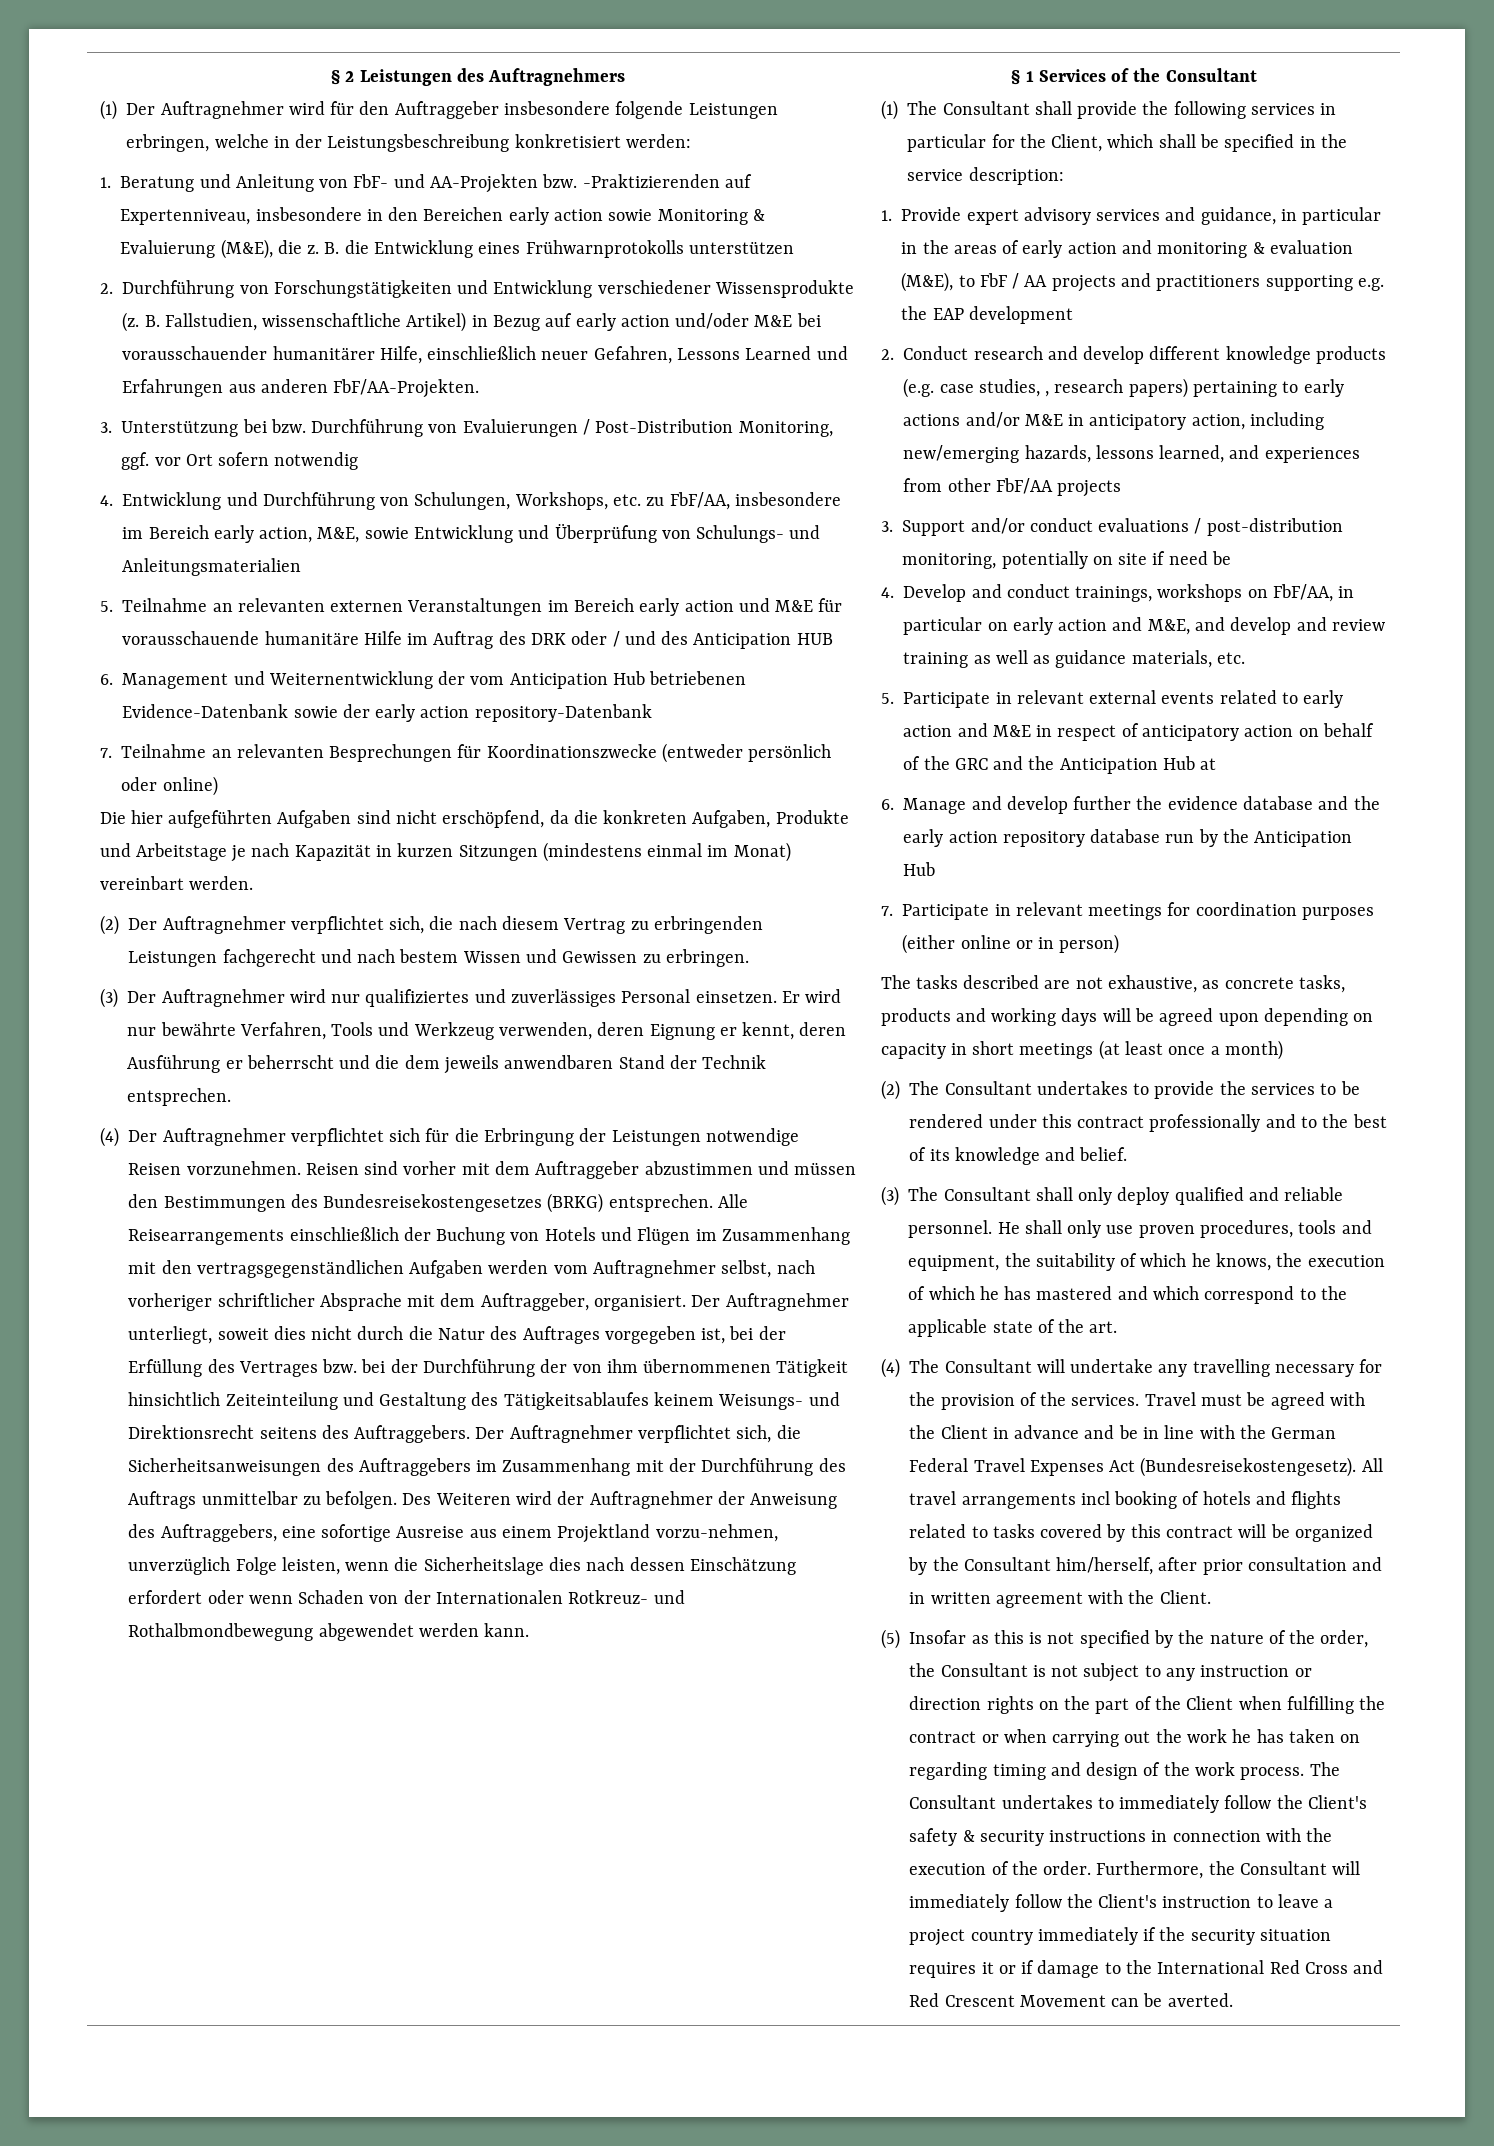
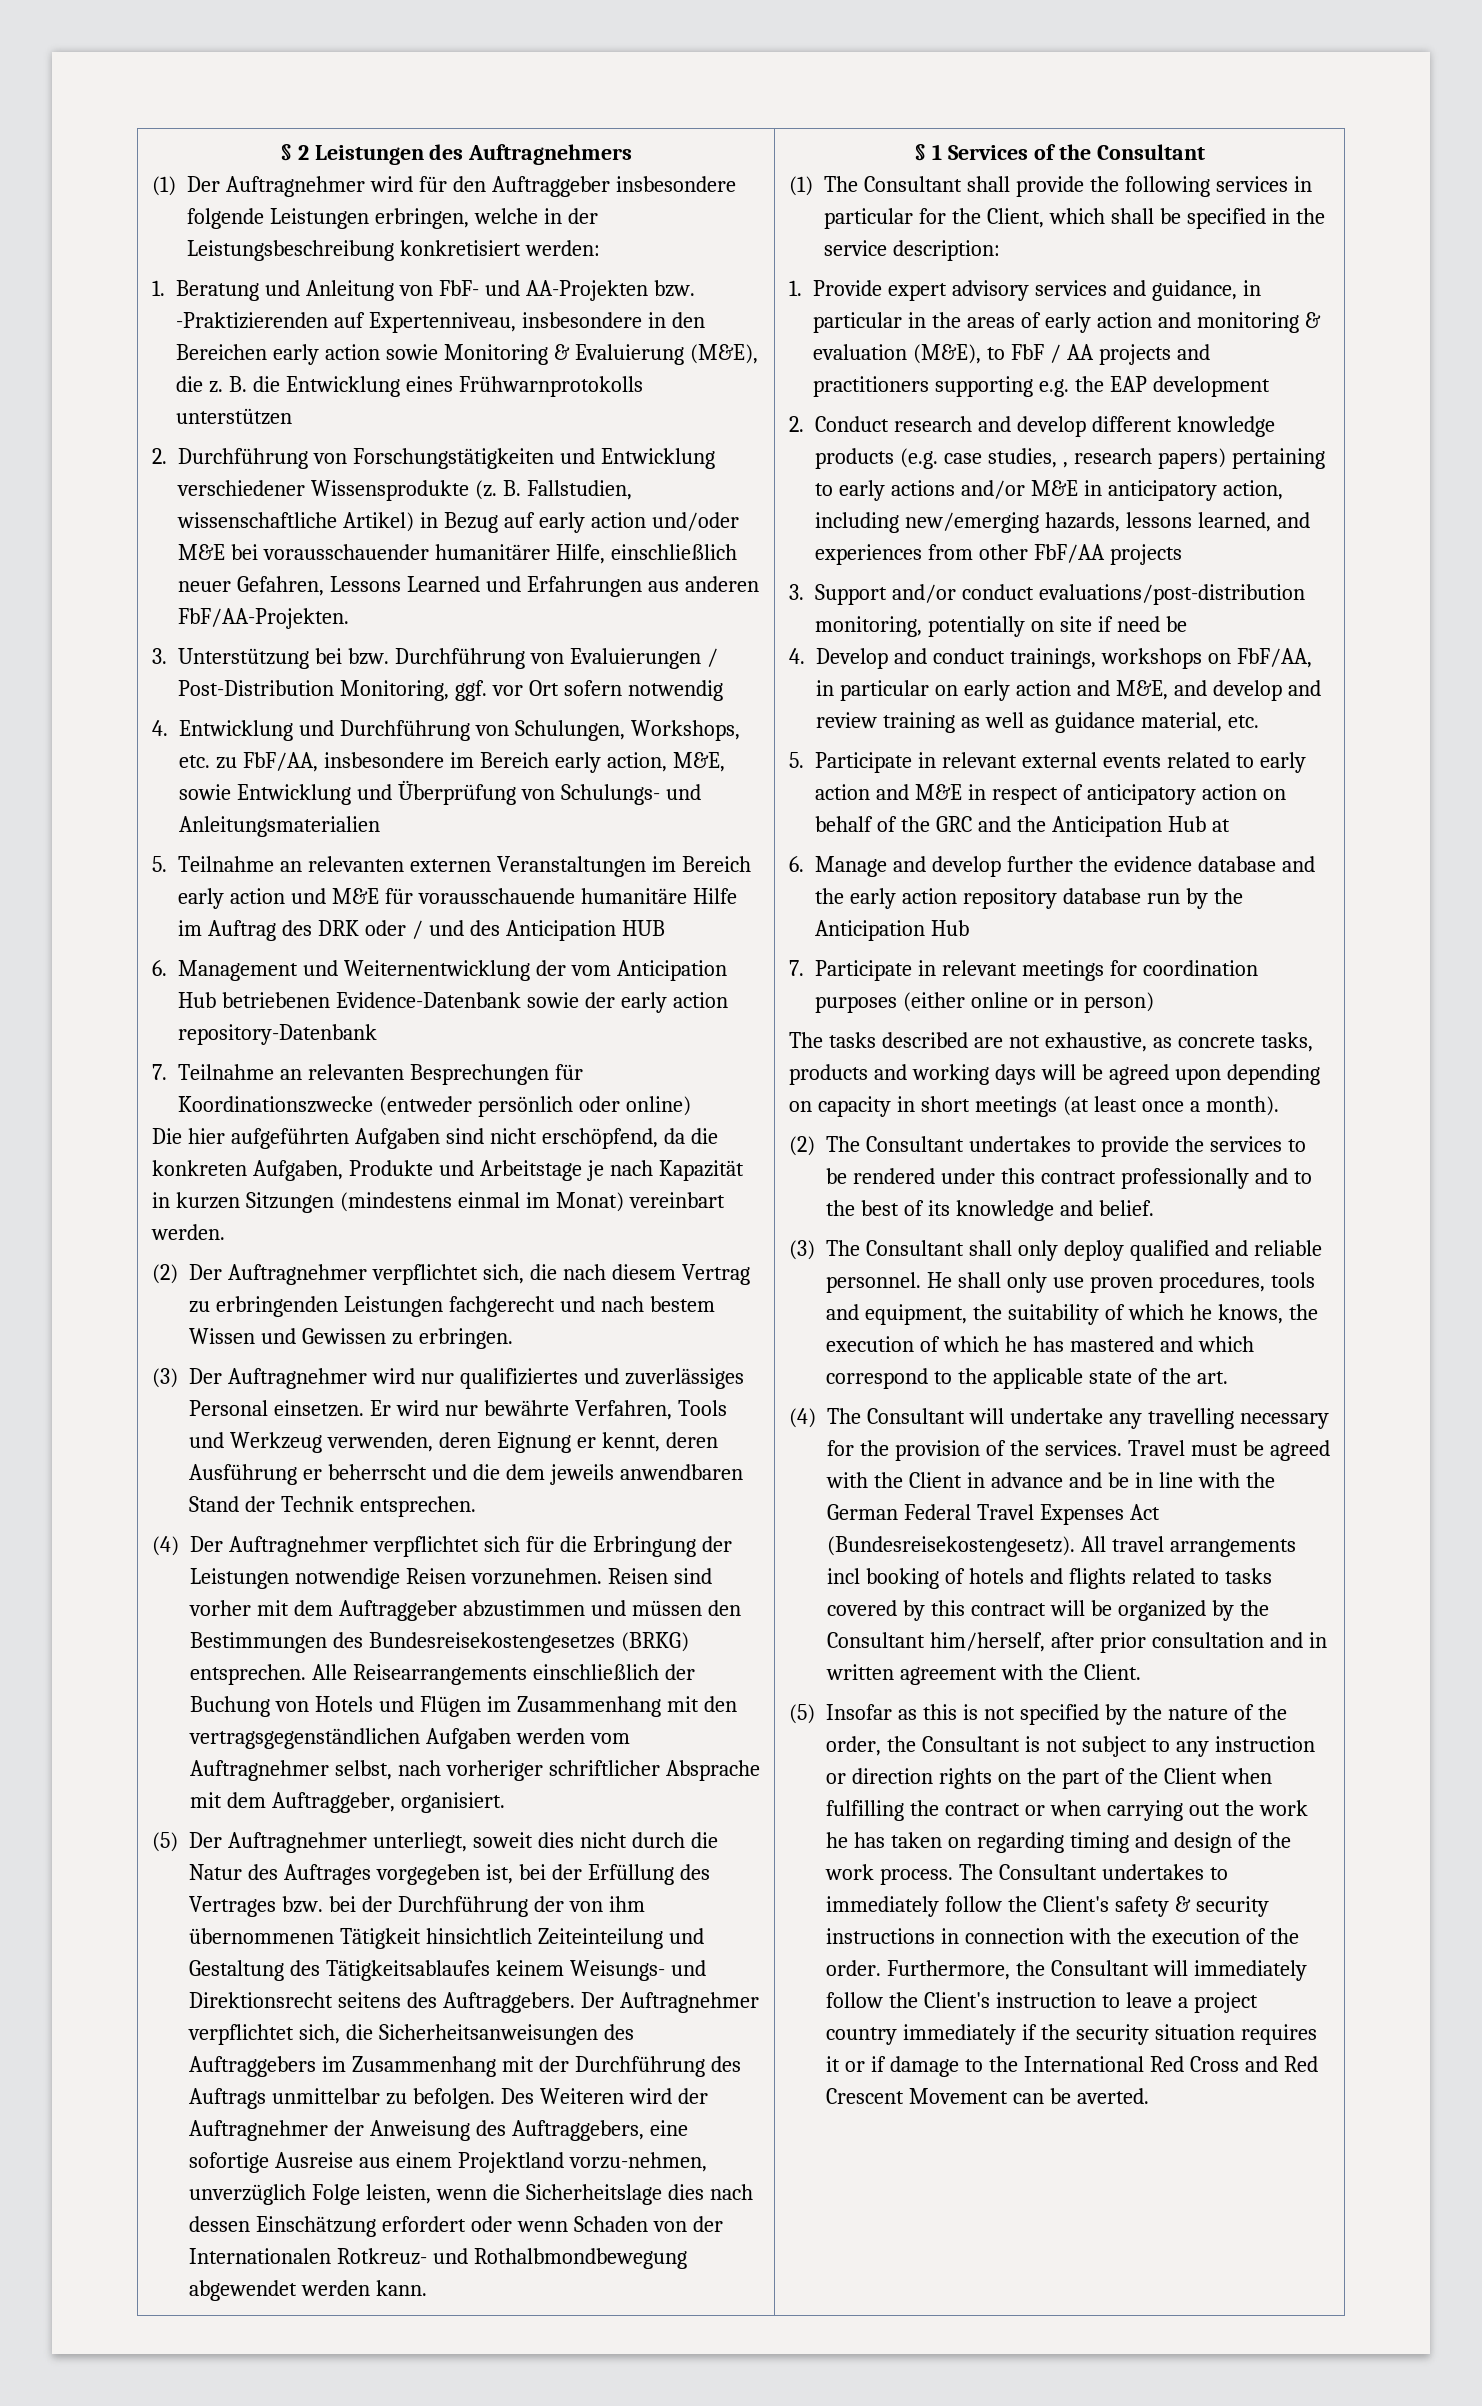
- Alle Reisearrangements einschließlich der Buchung von Hotels und Flügen im Zusammenhang mit den vertragsgegenständlichen Aufgaben werden vom Auftragnehmer selbst, nach vorheriger schriftlicher Absprache mit dem Auftraggeber, organisiert. Der Auftragnehmer unterliegt, soweit dies nicht durch die Natur des Auftrages vorgegeben ist, bei der Erfüllung des Vertrages bzw. bei der Durchführung der von ihm übernommenen Tätigkeit hinsichtlich Zeiteinteilung und Gestaltung des Tätigkeitsablaufes keinem Weisungs- und Direktionsrecht seitens des Auftraggebers.
+ Alle Reisearrangements einschließlich der Buchung von Hotels und Flügen im Zusammenhang mit den vertragsgegenständlichen Aufgaben werden vom Auftragnehmer selbst, nach vorheriger schriftlicher Absprache mit dem Auftraggeber, organisiert.
+ (5) Der Auftragnehmer unterliegt, soweit dies nicht durch die Natur des Auftrages vorgegeben ist, bei der Erfüllung des Vertrages bzw. bei der Durchführung der von ihm übernommenen Tätigkeit hinsichtlich Zeiteinteilung und Gestaltung des Tätigkeitsablaufes keinem Weisungs- und Direktionsrecht seitens des Auftraggebers.
- 3. Support and/or conduct evaluations / post-distribution monitoring, potentially on site if need be
+ 3. Support and/or conduct evaluations/post-distribution monitoring, potentially on site if need be
- 4. Develop and conduct trainings, workshops on FbF/AA, in particular on early action and M&E, and develop and review training as well as guidance materials, etc.
+ 4. Develop and conduct trainings, workshops on FbF/AA, in particular on early action and M&E, and develop and review training as well as guidance material, etc.
- The tasks described are not exhaustive, as concrete tasks, products and working days will be agreed upon depending on capacity in short meetings (at least once a month)
+ The tasks described are not exhaustive, as concrete tasks, products and working days will be agreed upon depending on capacity in short meetings (at least once a month).

